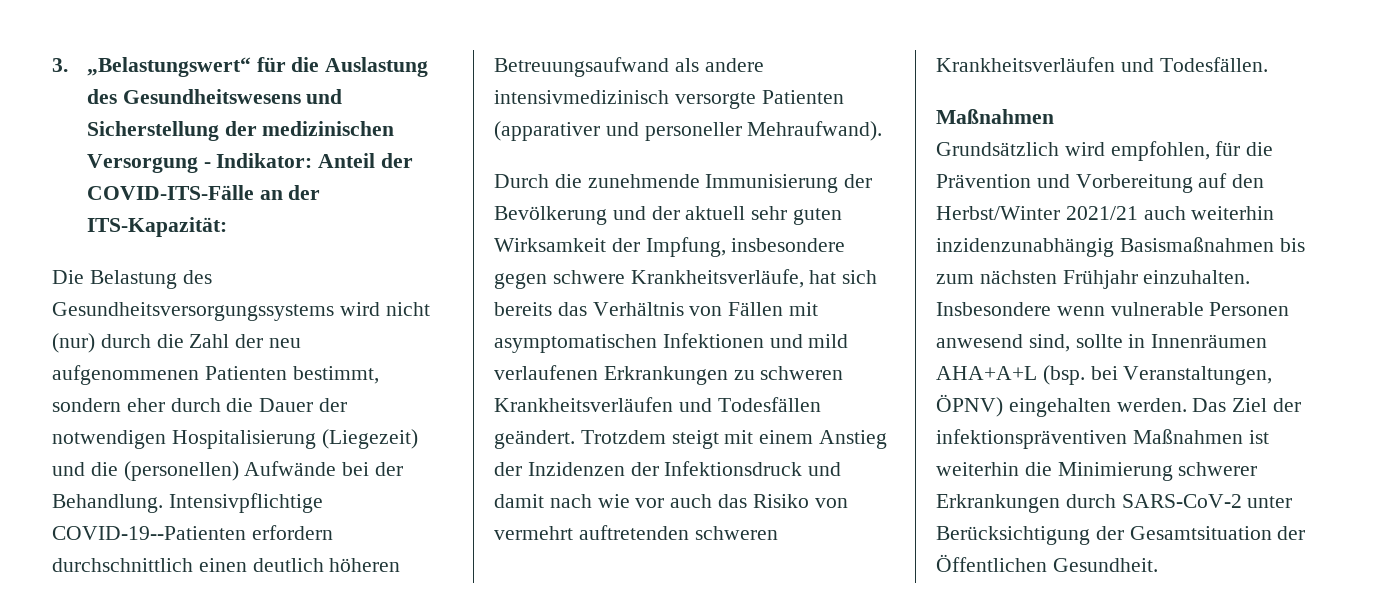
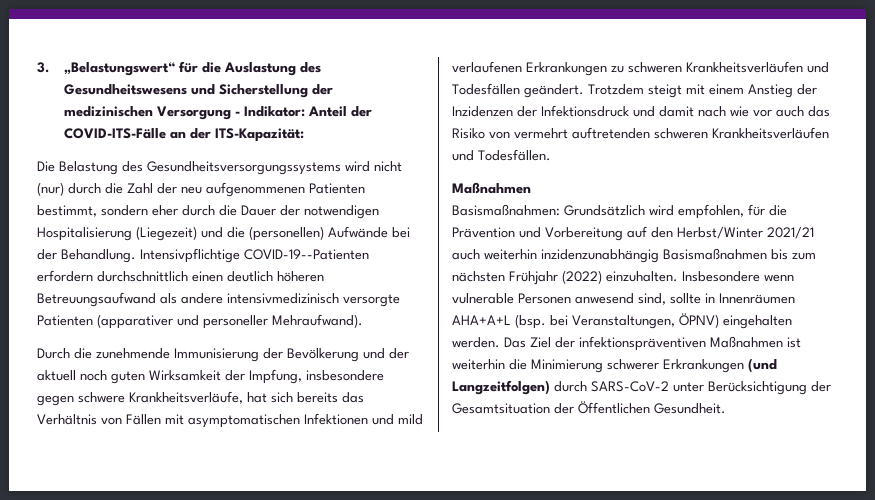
- Durch die zunehmende Immunisierung der Bevölkerung und der aktuell sehr guten Wirksamkeit der Impfung, insbesondere gegen schwere Krankheitsverläufe, hat sich bereits das Verhältnis von Fällen mit asymptomatischen Infektionen und mild verlaufenen Erkrankungen zu schweren Krankheitsverläufen und Todesfällen geändert.
+ Durch die zunehmende Immunisierung der Bevölkerung und der aktuell noch guten Wirksamkeit der Impfung, insbesondere gegen schwere Krankheitsverläufe, hat sich bereits das Verhältnis von Fällen mit asymptomatischen Infektionen und mild verlaufenen Erkrankungen zu schweren Krankheitsverläufen und Todesfällen geändert.
- Grundsätzlich wird empfohlen, für die Prävention und Vorbereitung auf den Herbst/Winter 2021/21 auch weiterhin inzidenzunabhängig Basismaßnahmen bis zum nächsten Frühjahr einzuhalten.
+ Basismaßnahmen: Grundsätzlich wird empfohlen, für die Prävention und Vorbereitung auf den Herbst/Winter 2021/21 auch weiterhin inzidenzunabhängig Basismaßnahmen bis zum nächsten Frühjahr (2022) einzuhalten.
- Das Ziel der infektionspräventiven Maßnahmen ist weiterhin die Minimierung schwerer Erkrankungen durch SARS-CoV-2 unter Berücksichtigung der Gesamtsituation der Öffentlichen Gesundheit.
+ Das Ziel der infektionspräventiven Maßnahmen ist weiterhin die Minimierung schwerer Erkrankungen (und Langzeitfolgen) durch SARS-CoV-2 unter Berücksichtigung der Gesamtsituation der Öffentlichen Gesundheit.

